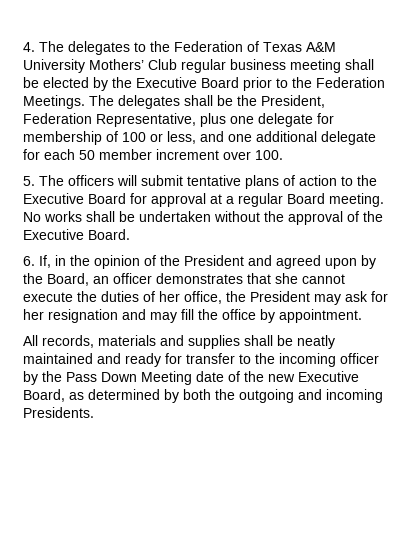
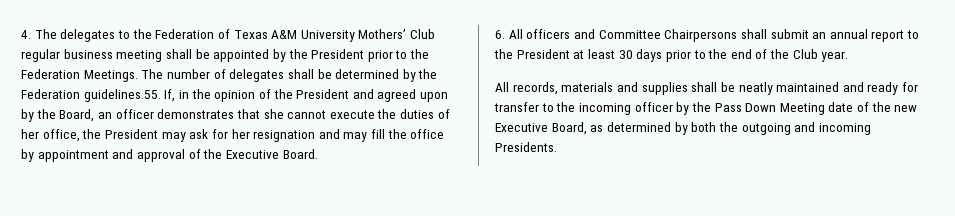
- 4. The delegates to the Federation of Texas A&M University Mothers’ Club regular business meeting shall be elected by the Executive Board prior to the Federation Meetings.
+ 4. The delegates to the Federation of Texas A&M University Mothers’ Club regular business meeting shall be appointed by the President prior to the Federation Meetings.
- The delegates shall be the President, Federation Representative, plus one delegate for membership of 100 or less, and one additional delegate for each 50 member increment over 100.
- 5. The officers will submit tentative plans of action to the Executive Board for approval at a regular Board meeting. No works shall be undertaken without the approval of the Executive Board.
- 6. If, in the opinion of the President and agreed upon by the Board, an officer demonstrates that she cannot execute the duties of her office, the President may ask for her resignation and may fill the office by appointment.
+ The number of delegates shall be determined by the Federation guidelines.55. If, in the opinion of the President and agreed upon by the Board, an officer demonstrates that she cannot execute the duties of her office, the President may ask for her resignation and may fill the office by appointment and approval of the Executive Board.
+ 6. All officers and Committee Chairpersons shall submit an annual report to the President at least 30 days prior to the end of the Club year.

